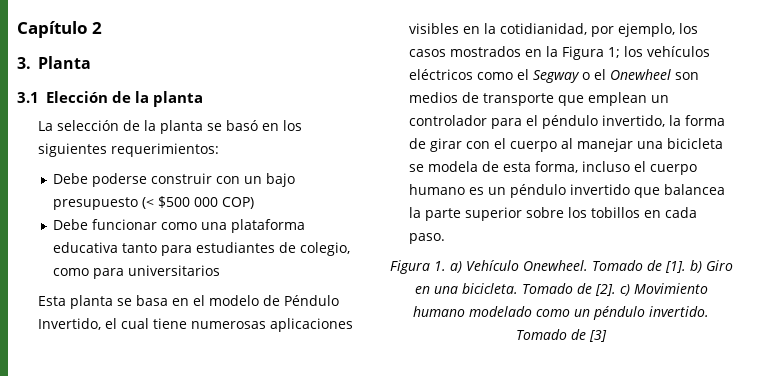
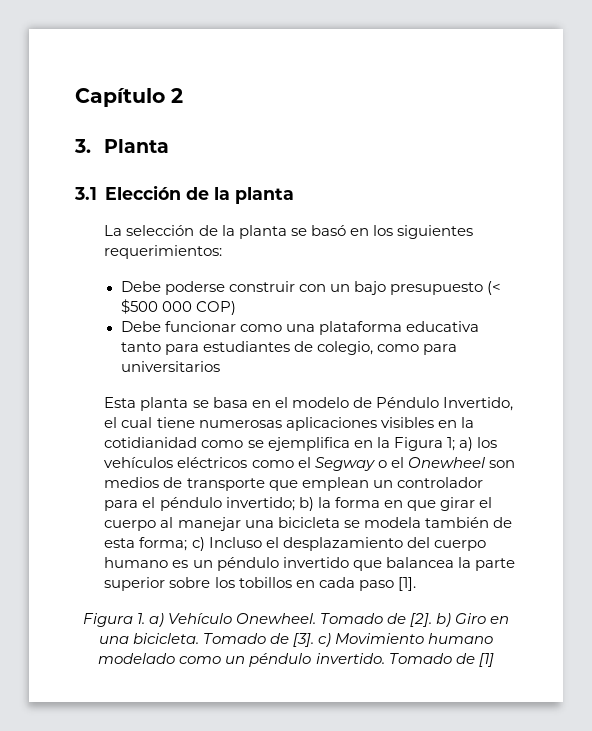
- Esta planta se basa en el modelo de Péndulo Invertido, el cual tiene numerosas aplicaciones visibles en la cotidianidad, por ejemplo, los casos mostrados en la Figura 1;
+ Esta planta se basa en el modelo de Péndulo Invertido, el cual tiene numerosas aplicaciones visibles en la cotidianidad como se ejemplifica en la Figura 1;
- los vehículos eléctricos como el Segway o el Onewheel son medios de transporte que emplean un controlador para el péndulo invertido, la forma de girar con el cuerpo al manejar una bicicleta se modela de esta forma, incluso el cuerpo humano es un péndulo invertido que balancea la parte superior sobre los tobillos en cada paso.
+ a) los vehículos eléctricos como el Segway o el Onewheel son medios de transporte que emplean un controlador para el péndulo invertido; b) la forma en que girar el cuerpo al manejar una bicicleta se modela también de esta forma; c) Incluso el desplazamiento del cuerpo humano es un péndulo invertido que balancea la parte superior sobre los tobillos en cada paso [1].
- Tomado de [1]. b) Giro en una bicicleta.
+ Tomado de [2]. b) Giro en una bicicleta.
- Tomado de [2]. c) Movimiento humano modelado como un péndulo invertido.
+ Tomado de [3]. c) Movimiento humano modelado como un péndulo invertido.
- Tomado de [3]
+ Tomado de [1]

